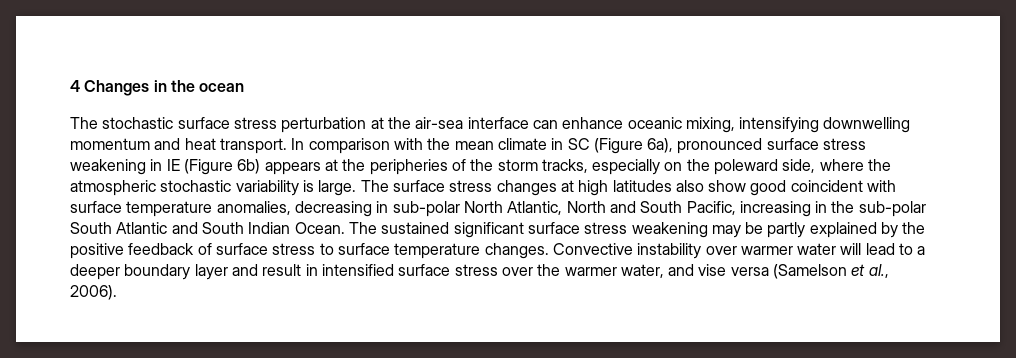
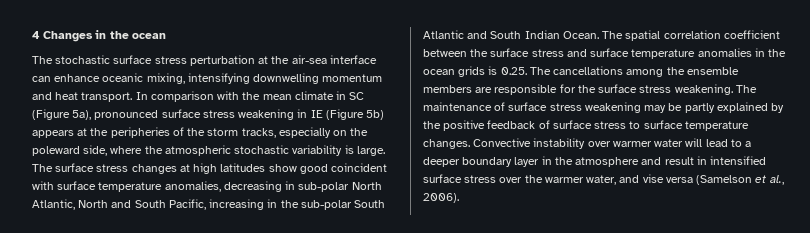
- In comparison with the mean climate in SC (Figure 6a), pronounced surface stress weakening in IE (Figure 6b) appears at the peripheries of the storm tracks, especially on the poleward side, where the atmospheric stochastic variability is large.
+ In comparison with the mean climate in SC (Figure 5a), pronounced surface stress weakening in IE (Figure 5b) appears at the peripheries of the storm tracks, especially on the poleward side, where the atmospheric stochastic variability is large.
- The surface stress changes at high latitudes also show good coincident with surface temperature anomalies, decreasing in sub-polar North Atlantic, North and South Pacific, increasing in the sub-polar South Atlantic and South Indian Ocean.
+ The surface stress changes at high latitudes show good coincident with surface temperature anomalies, decreasing in sub-polar North Atlantic, North and South Pacific, increasing in the sub-polar South Atlantic and South Indian Ocean.
- The sustained significant surface stress weakening may be partly explained by the positive feedback of surface stress to surface temperature changes.
+ The spatial correlation coefficient between the surface stress and surface temperature anomalies in the ocean grids is 0.25. The cancellations among the ensemble members are responsible for the surface stress weakening. The maintenance of surface stress weakening may be partly explained by the positive feedback of surface stress to surface temperature changes.
- Convective instability over warmer water will lead to a deeper boundary layer and result in intensified surface stress over the warmer water, and vise versa (Samelson et al., 2006).
+ Convective instability over warmer water will lead to a deeper boundary layer in the atmosphere and result in intensified surface stress over the warmer water, and vise versa (Samelson et al., 2006).

